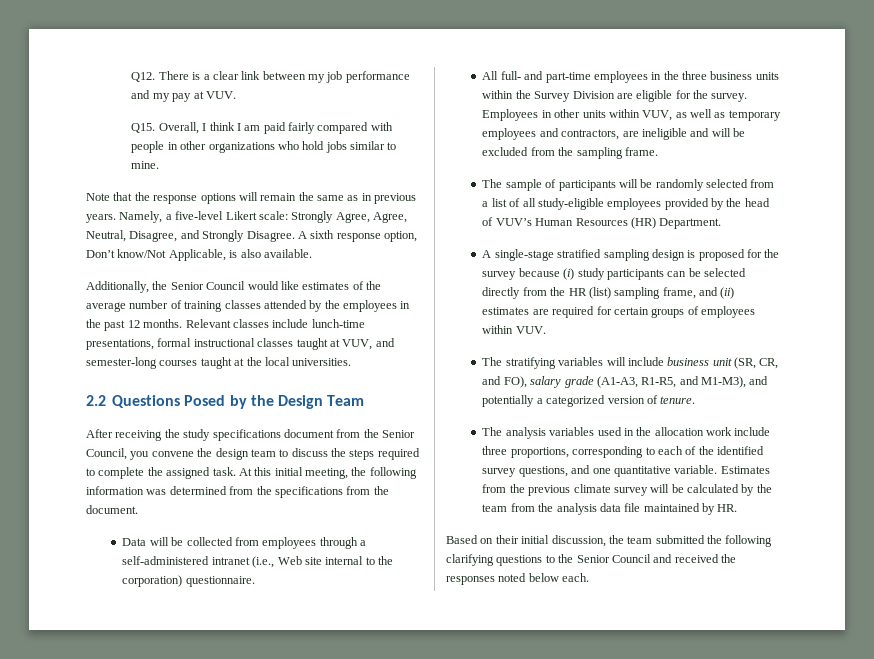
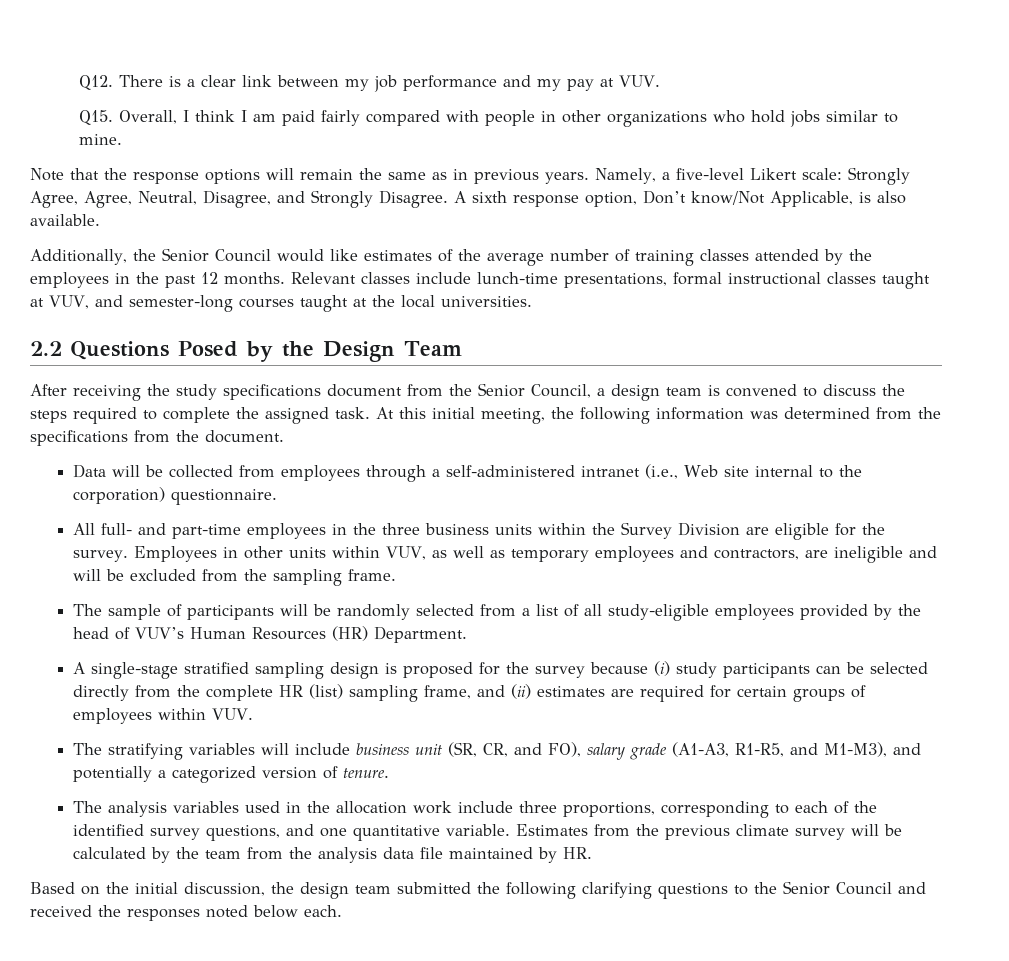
- After receiving the study specifications document from the Senior Council, you convene the design team to discuss the steps required to complete the assigned task.
+ After receiving the study specifications document from the Senior Council, a design team is convened to discuss the steps required to complete the assigned task.
- A single-stage stratified sampling design is proposed for the survey because (i) study participants can be selected directly from the HR (list) sampling frame, and (ii) estimates are required for certain groups of employees within VUV.
+ A single-stage stratified sampling design is proposed for the survey because (i) study participants can be selected directly from the complete HR (list) sampling frame, and (ii) estimates are required for certain groups of employees within VUV.
- Based on their initial discussion, the team submitted the following clarifying questions to the Senior Council and received the responses noted below each.
+ Based on the initial discussion, the design team submitted the following clarifying questions to the Senior Council and received the responses noted below each.

